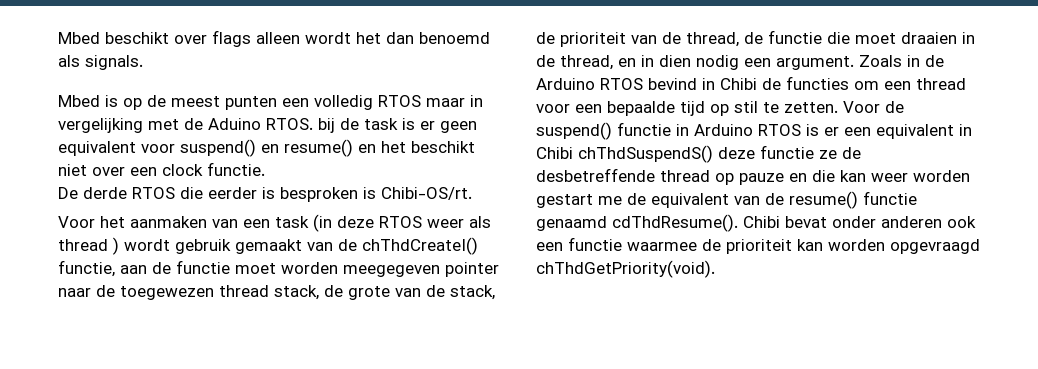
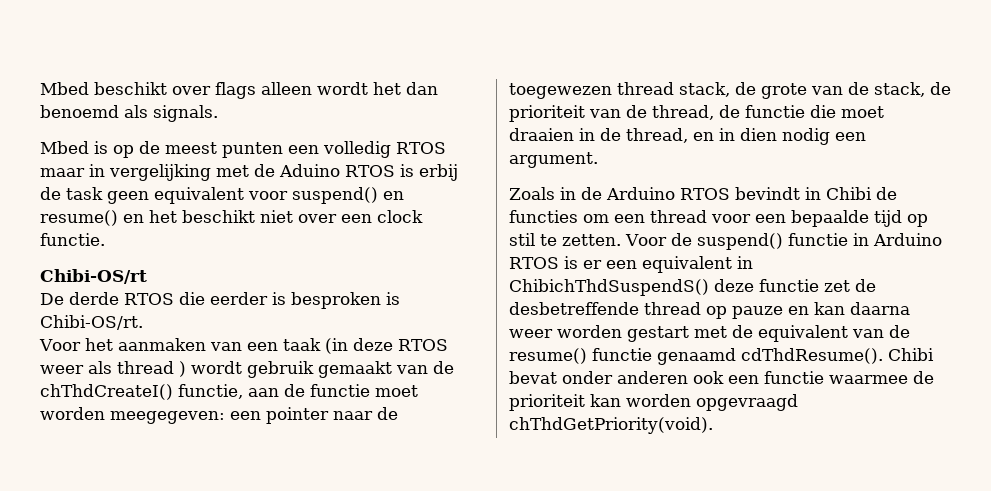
- Mbed is op de meest punten een volledig RTOS maar in vergelijking met de Aduino RTOS. bij de task is er geen equivalent voor suspend() en resume() en het beschikt niet over een clock functie.
+ Mbed is op de meest punten een volledig RTOS maar in vergelijking met de Aduino RTOS is erbij de task geen equivalent voor suspend() en resume() en het beschikt niet over een clock functie.
+ Chibi-OS/rt
- Voor het aanmaken van een task (in deze RTOS weer als thread ) wordt gebruik gemaakt van de chThdCreateI() functie, aan de functie moet worden meegegeven pointer naar de toegewezen thread stack, de grote van de stack, de prioriteit van de thread, de functie die moet draaien in de thread, en in dien nodig een argument. Zoals in de Arduino RTOS bevind in Chibi de functies om een thread voor een bepaalde tijd op stil te zetten.
+ Voor het aanmaken van een taak (in deze RTOS weer als thread ) wordt gebruik gemaakt van de chThdCreateI() functie, aan de functie moet worden meegegeven: een pointer naar de toegewezen thread stack, de grote van de stack, de prioriteit van de thread, de functie die moet draaien in de thread, en in dien nodig een argument.
+ Zoals in de Arduino RTOS bevindt in Chibi de functies om een thread voor een bepaalde tijd op stil te zetten.
- Voor de suspend() functie in Arduino RTOS is er een equivalent in Chibi chThdSuspendS() deze functie ze de desbetreffende thread op pauze en die kan weer worden gestart me de equivalent van de resume() functie genaamd cdThdResume().
+ Voor de suspend() functie in Arduino RTOS is er een equivalent in ChibichThdSuspendS() deze functie zet de desbetreffende thread op pauze en kan daarna weer worden gestart met de equivalent van de resume() functie genaamd cdThdResume().

